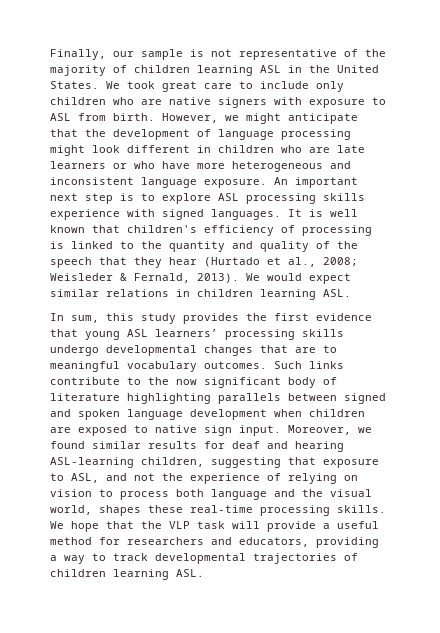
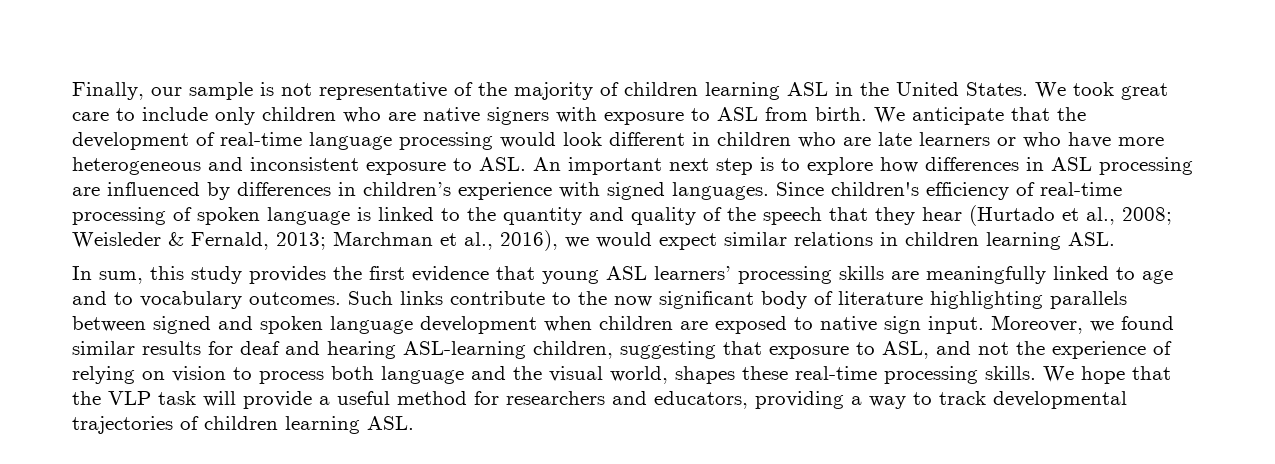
- However, we might anticipate that the development of language processing might look different in children who are late learners or who have more heterogeneous and inconsistent language exposure. An important next step is to explore ASL processing skills experience with signed languages. It is well known that children's efficiency of processing is linked to the quantity and quality of the speech that they hear (Hurtado et al., 2008; Weisleder & Fernald, 2013). We would expect similar relations in children learning ASL.
+ We anticipate that the development of real-time language processing would look different in children who are late learners or who have more heterogeneous and inconsistent exposure to ASL. An important next step is to explore how differences in ASL processing are influenced by differences in children’s experience with signed languages. Since children's efficiency of real-time processing of spoken language is linked to the quantity and quality of the speech that they hear (Hurtado et al., 2008; Weisleder & Fernald, 2013; Marchman et al., 2016), we would expect similar relations in children learning ASL.
- In sum, this study provides the first evidence that young ASL learners’ processing skills undergo developmental changes that are to meaningful vocabulary outcomes.
+ In sum, this study provides the first evidence that young ASL learners’ processing skills are meaningfully linked to age and to vocabulary outcomes.

